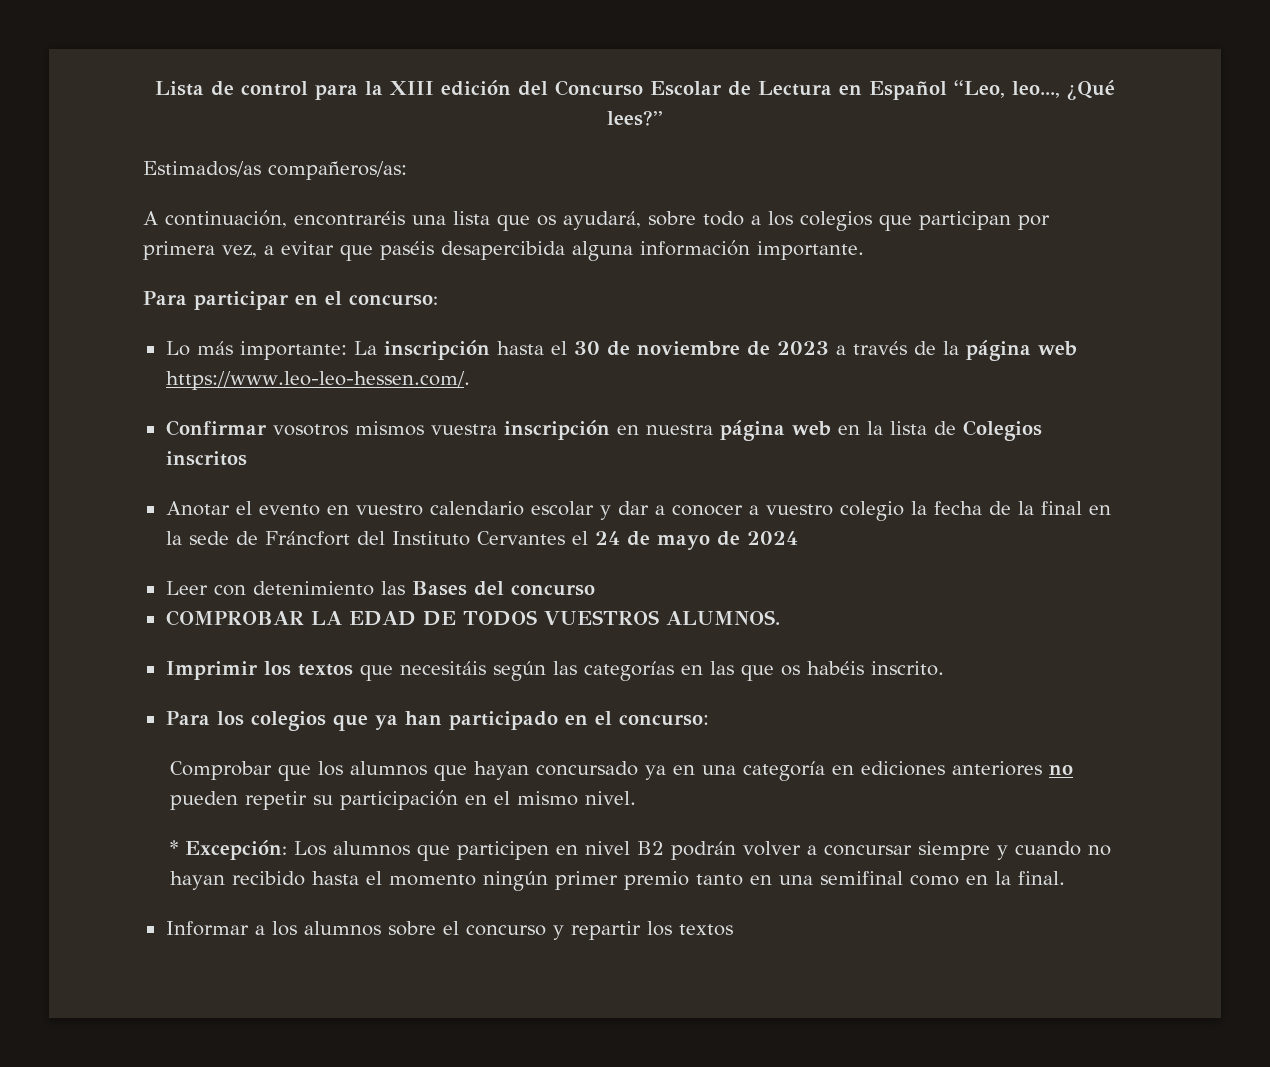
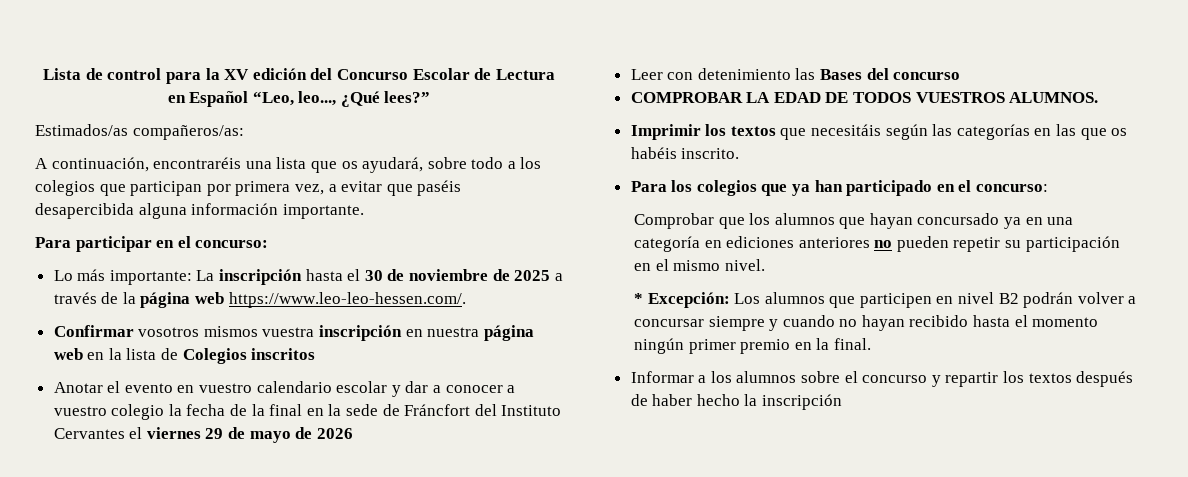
- Lista de control para la XIII edición del Concurso Escolar de Lectura en Español “Leo, leo..., ¿Qué lees?”
+ Lista de control para la XV edición del Concurso Escolar de Lectura en Español “Leo, leo..., ¿Qué lees?”
- Lo más importante: La inscripción hasta el 30 de noviembre de 2023 a través de la página web https://www.leo-leo-hessen.com/.
+ Lo más importante: La inscripción hasta el 30 de noviembre de 2025 a través de la página web https://www.leo-leo-hessen.com/.
- Anotar el evento en vuestro calendario escolar y dar a conocer a vuestro colegio la fecha de la final en la sede de Fráncfort del Instituto Cervantes el 24 de mayo de 2024
+ Anotar el evento en vuestro calendario escolar y dar a conocer a vuestro colegio la fecha de la final en la sede de Fráncfort del Instituto Cervantes el viernes 29 de mayo de 2026
- * Excepción: Los alumnos que participen en nivel B2 podrán volver a concursar siempre y cuando no hayan recibido hasta el momento ningún primer premio tanto en una semifinal como en la final.
+ * Excepción: Los alumnos que participen en nivel B2 podrán volver a concursar siempre y cuando no hayan recibido hasta el momento ningún primer premio en la final.
- Informar a los alumnos sobre el concurso y repartir los textos
+ Informar a los alumnos sobre el concurso y repartir los textos después de haber hecho la inscripción

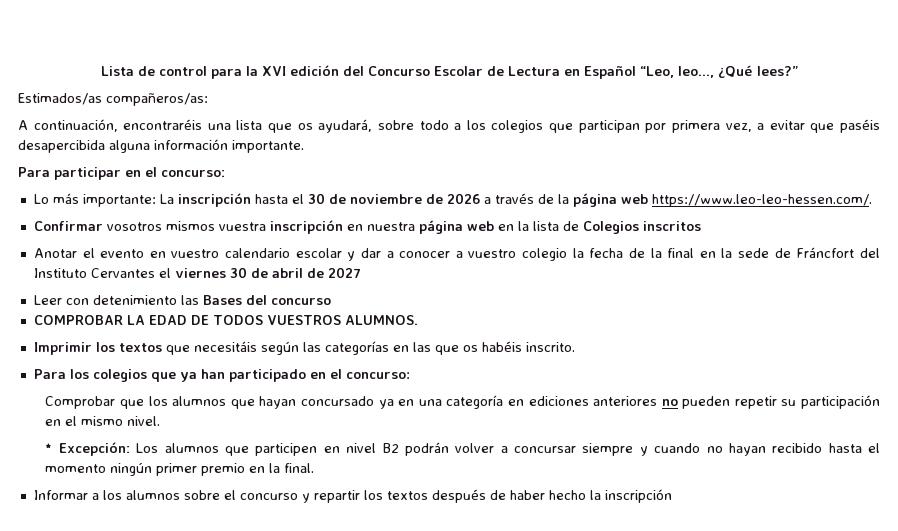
- Lista de control para la XV edición del Concurso Escolar de Lectura en Español “Leo, leo..., ¿Qué lees?”
+ Lista de control para la XVI edición del Concurso Escolar de Lectura en Español “Leo, leo..., ¿Qué lees?”
- Lo más importante: La inscripción hasta el 30 de noviembre de 2025 a través de la página web https://www.leo-leo-hessen.com/.
+ Lo más importante: La inscripción hasta el 30 de noviembre de 2026 a través de la página web https://www.leo-leo-hessen.com/.
- Anotar el evento en vuestro calendario escolar y dar a conocer a vuestro colegio la fecha de la final en la sede de Fráncfort del Instituto Cervantes el viernes 29 de mayo de 2026
+ Anotar el evento en vuestro calendario escolar y dar a conocer a vuestro colegio la fecha de la final en la sede de Fráncfort del Instituto Cervantes el viernes 30 de abril de 2027

